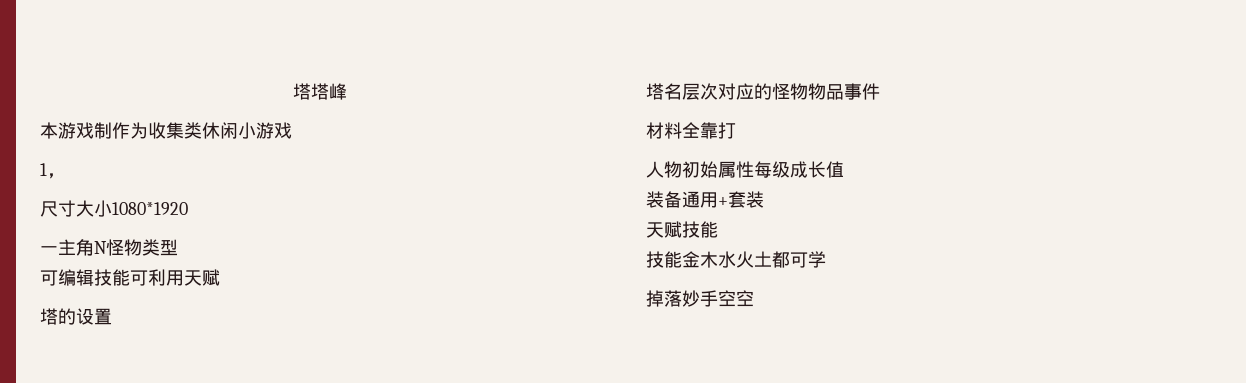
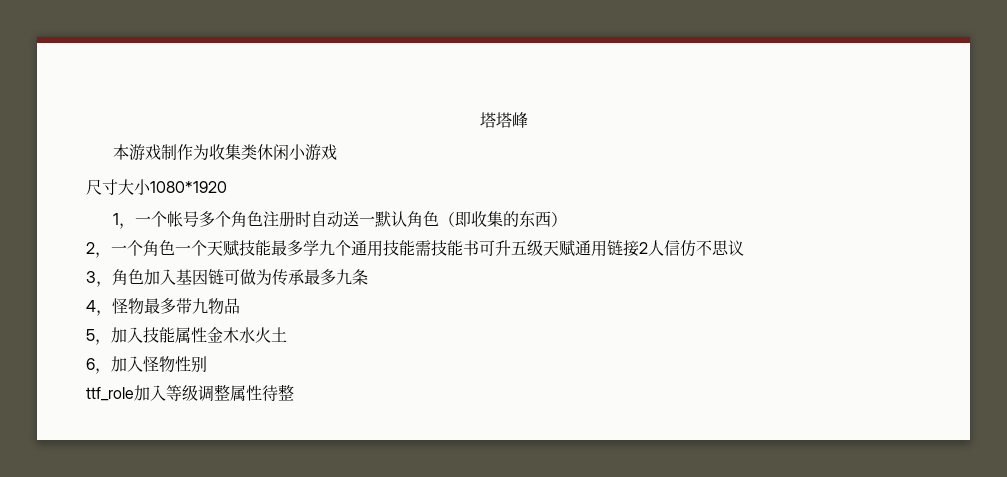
- 1，
- 一主角N怪物类型
- 可编辑技能可利用天赋
- 塔的设置
- 塔名层次对应的怪物物品事件
- 材料全靠打
- 人物初始属性每级成长值
- 装备通用+套装
- 天赋技能
- 技能金木水火土都可学
- 掉落妙手空空
+ 1，一个帐号多个角色注册时自动送一默认角色（即收集的东西）
+ 2，一个角色一个天赋技能最多学九个通用技能需技能书可升五级天赋通用链接2人信仿不思议
+ 3，角色加入基因链可做为传承最多九条
+ 4，怪物最多带九物品
+ 5，加入技能属性金木水火土
+ 6，加入怪物性别
+ ttf_role加入等级调整属性待整

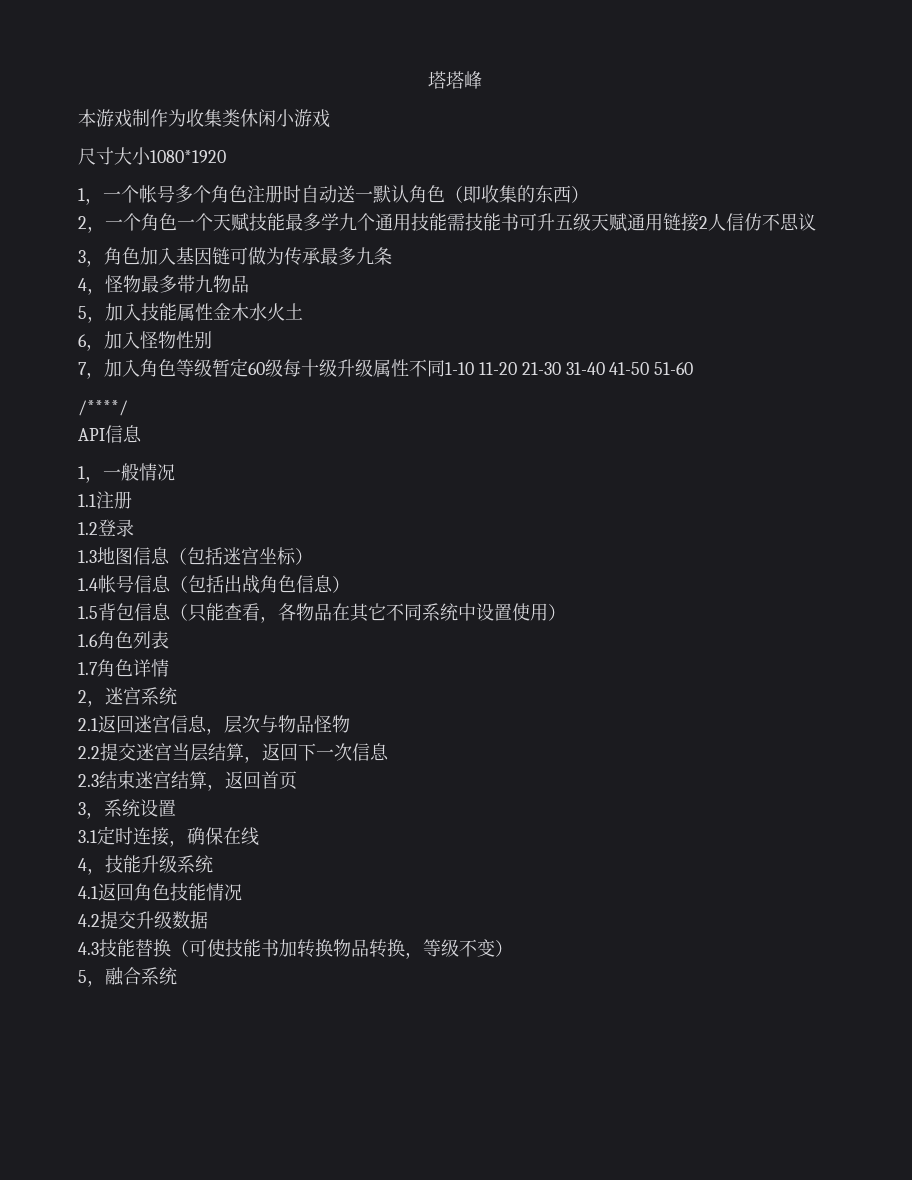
- ttf_role加入等级调整属性待整
+ 7，加入角色等级暂定60级每十级升级属性不同1-10 11-20 21-30 31-40 41-50 51-60
+ /****/
+ API信息
+ 1，一般情况
+ 1.1注册
+ 1.2登录
+ 1.3地图信息（包括迷宫坐标）
+ 1.4帐号信息（包括出战角色信息）
+ 1.5背包信息（只能查看，各物品在其它不同系统中设置使用）
+ 1.6角色列表
+ 1.7角色详情
+ 2，迷宫系统
+ 2.1返回迷宫信息，层次与物品怪物
+ 2.2提交迷宫当层结算，返回下一次信息
+ 2.3结束迷宫结算，返回首页
+ 3，系统设置
+ 3.1定时连接，确保在线
+ 4，技能升级系统
+ 4.1返回角色技能情况
+ 4.2提交升级数据
+ 4.3技能替换（可使技能书加转换物品转换，等级不变）
+ 5，融合系统

